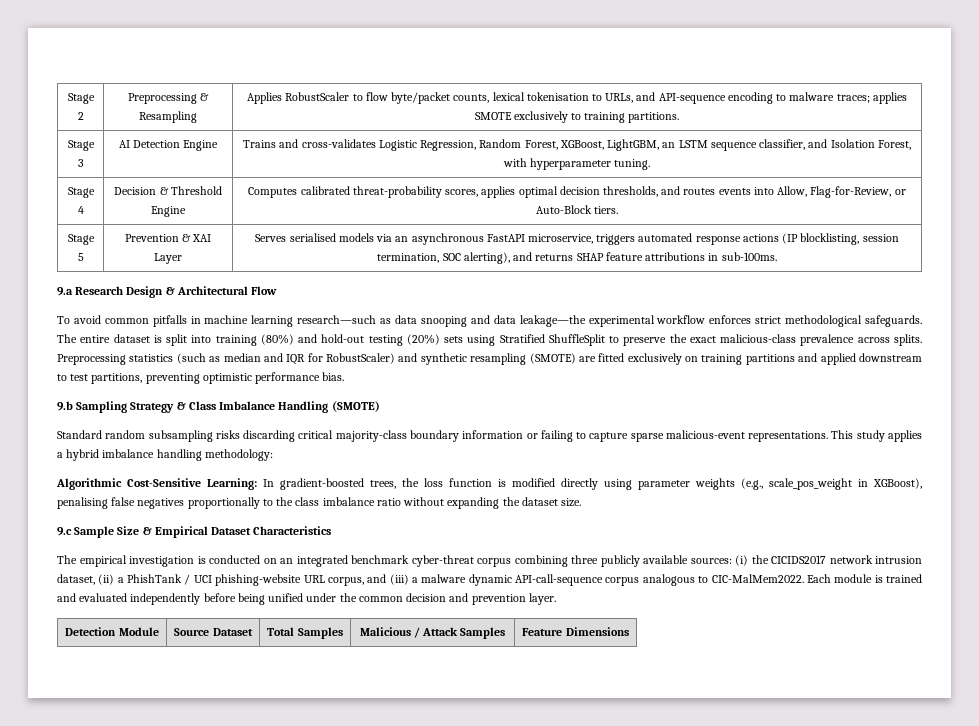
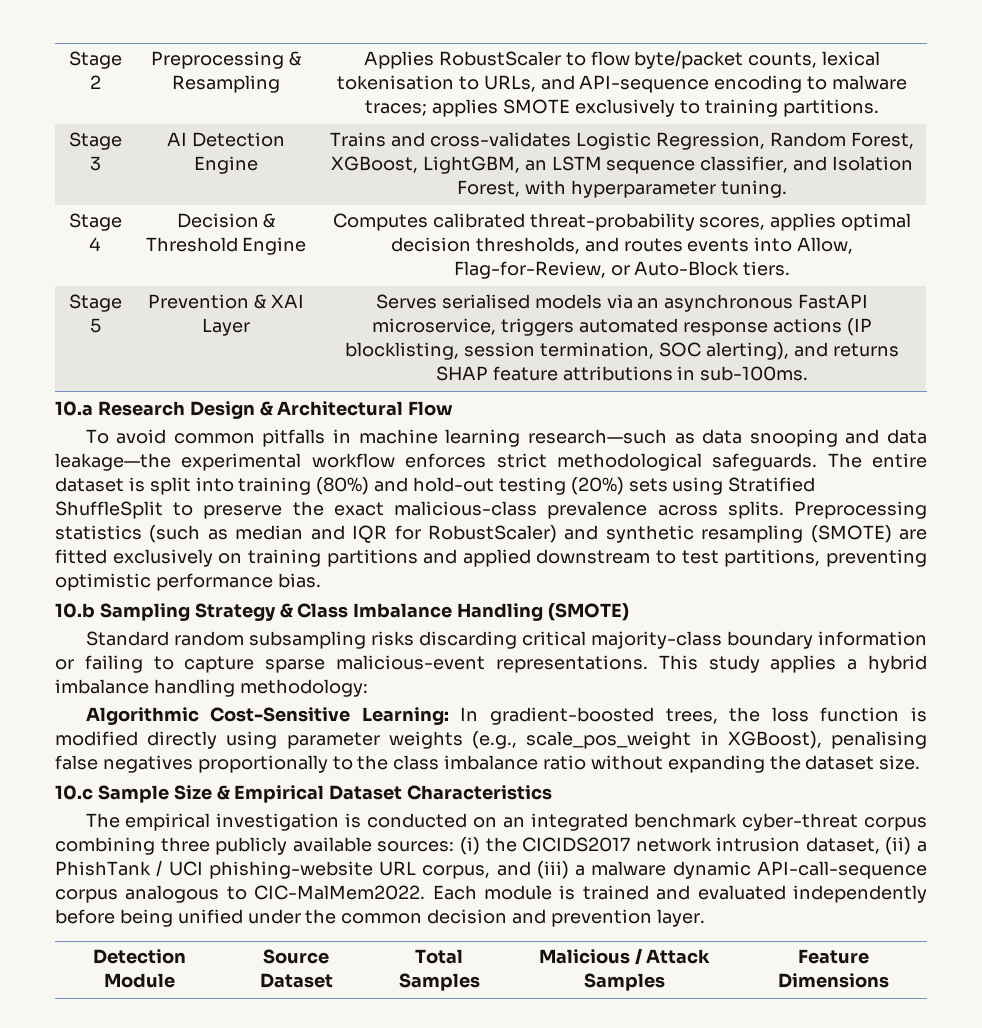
- 9.a Research Design & Architectural Flow
+ 10.a Research Design & Architectural Flow
- 9.b Sampling Strategy & Class Imbalance Handling (SMOTE)
+ 10.b Sampling Strategy & Class Imbalance Handling (SMOTE)
- 9.c Sample Size & Empirical Dataset Characteristics
+ 10.c Sample Size & Empirical Dataset Characteristics

